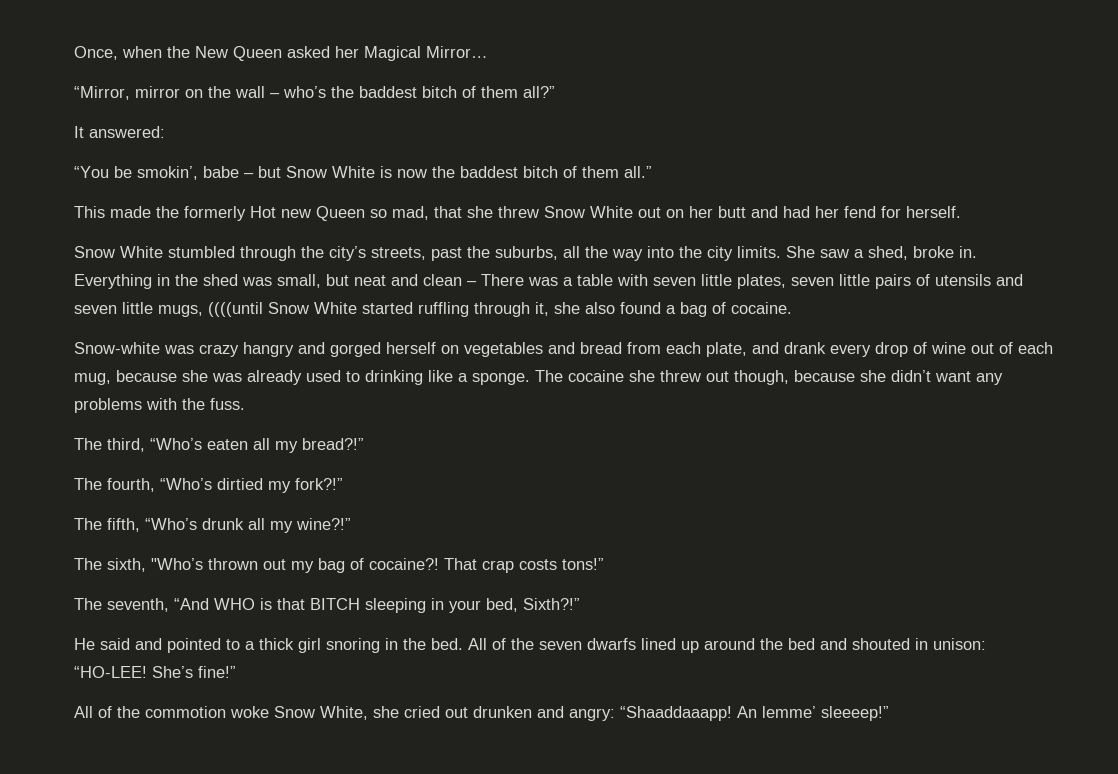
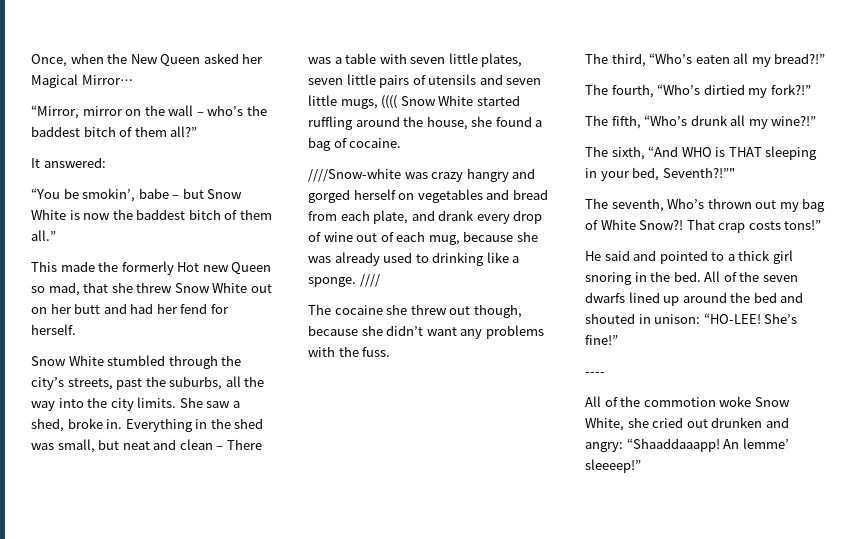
- Everything in the shed was small, but neat and clean – There was a table with seven little plates, seven little pairs of utensils and seven little mugs, ((((until Snow White started ruffling through it, she also found a bag of cocaine.
+ Everything in the shed was small, but neat and clean – There was a table with seven little plates, seven little pairs of utensils and seven little mugs, (((( Snow White started ruffling around the house, she found a bag of cocaine.
- Snow-white was crazy hangry and gorged herself on vegetables and bread from each plate, and drank every drop of wine out of each mug, because she was already used to drinking like a sponge. The cocaine she threw out though, because she didn’t want any problems with the fuss.
+ ////Snow-white was crazy hangry and gorged herself on vegetables and bread from each plate, and drank every drop of wine out of each mug, because she was already used to drinking like a sponge. ////
+ The cocaine she threw out though, because she didn’t want any problems with the fuss.
- The sixth, "Who’s thrown out my bag of cocaine?!
+ The sixth, “And WHO is THAT sleeping in your bed, Seventh?!”"
+ The seventh, Who’s thrown out my bag of White Snow?!
- The seventh, “And WHO is that BITCH sleeping in your bed, Sixth?!”
+ ----

